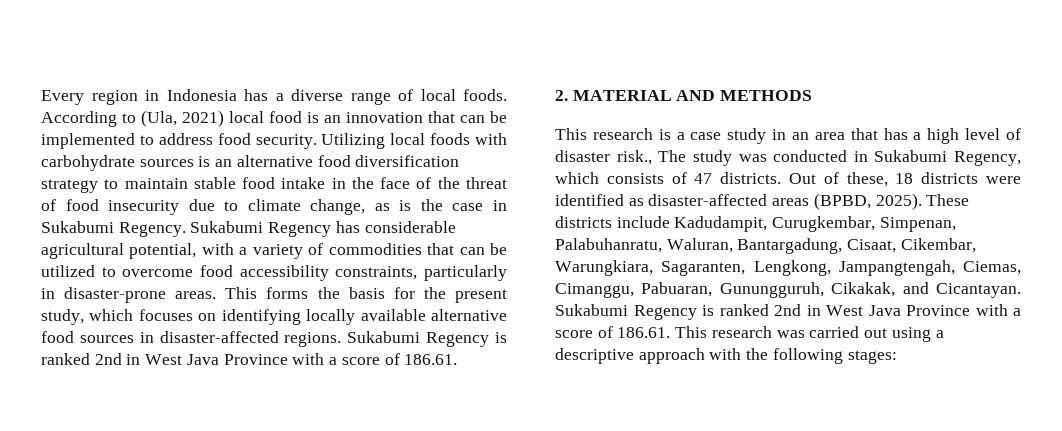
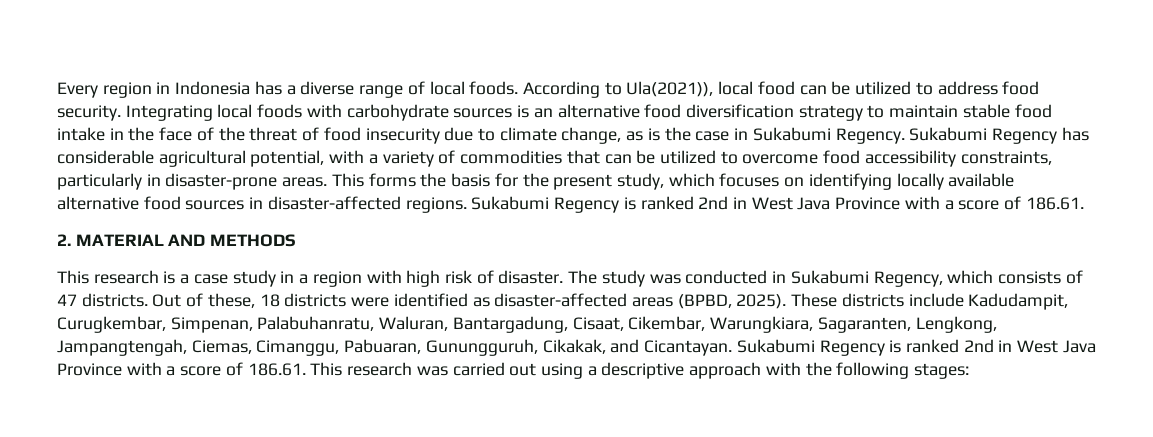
- According to (Ula, 2021) local food is an innovation that can be implemented to address food security.
+ According to Ula(2021)), local food can be utilized to address food security.
- Utilizing local foods with carbohydrate sources is an alternative food diversification strategy to maintain stable food intake in the face of the threat of food insecurity due to climate change, as is the case in Sukabumi Regency.
+ Integrating local foods with carbohydrate sources is an alternative food diversification strategy to maintain stable food intake in the face of the threat of food insecurity due to climate change, as is the case in Sukabumi Regency.
- This research is a case study in an area that has a high level of disaster risk., The study was conducted in Sukabumi Regency, which consists of 47 districts.
+ This research is a case study in a region with high risk of disaster. The study was conducted in Sukabumi Regency, which consists of 47 districts.

